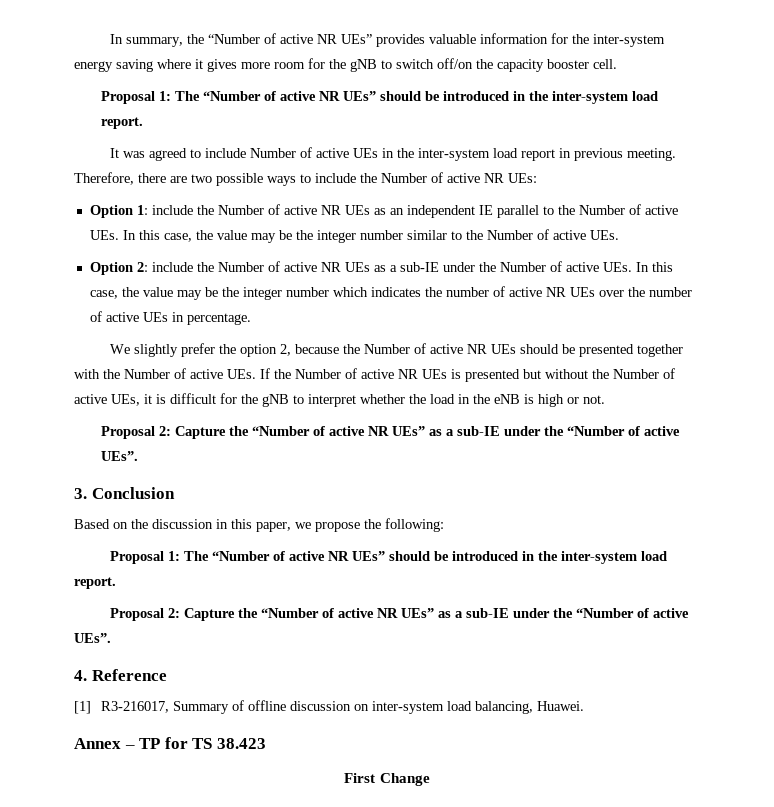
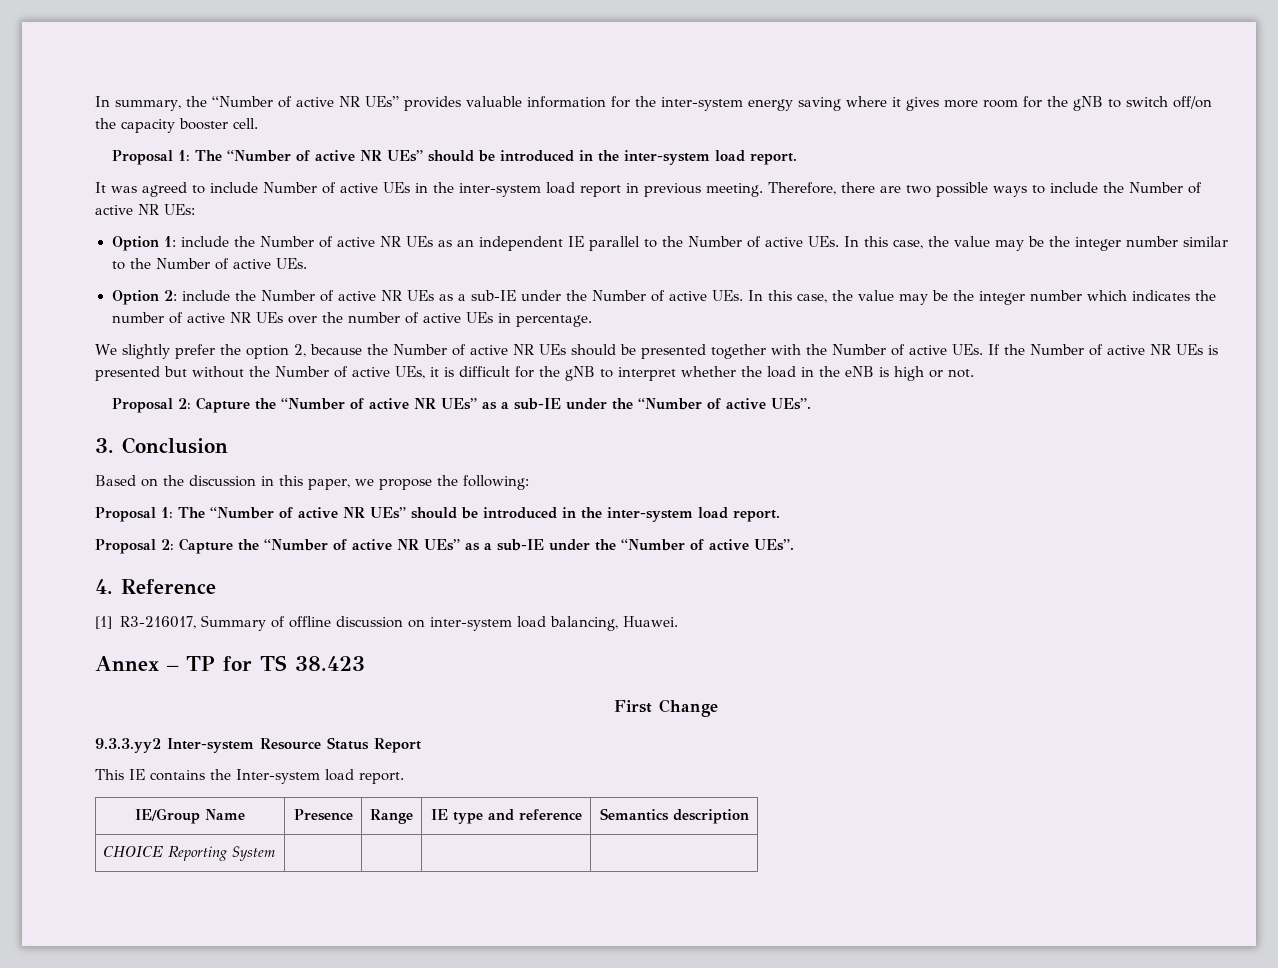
+ 9.3.3.yy2 Inter-system Resource Status Report
+ This IE contains the Inter-system load report.
+ IE/Group Name | Presence | Range | IE type and reference | Semantics description
+ CHOICE Reporting System | | | |

